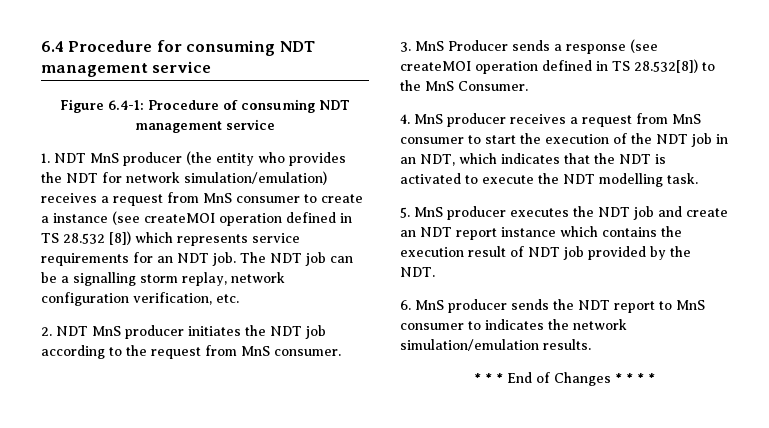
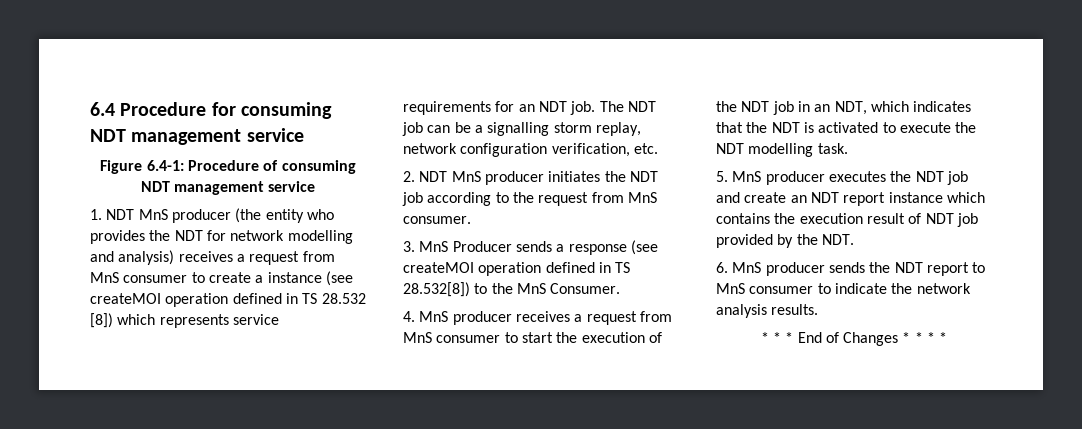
- 1. NDT MnS producer (the entity who provides the NDT for network simulation/emulation) receives a request from MnS consumer to create a instance (see createMOI operation defined in TS 28.532 [8]) which represents service requirements for an NDT job.
+ 1. NDT MnS producer (the entity who provides the NDT for network modelling and analysis) receives a request from MnS consumer to create a instance (see createMOI operation defined in TS 28.532 [8]) which represents service requirements for an NDT job.
- 6. MnS producer sends the NDT report to MnS consumer to indicates the network simulation/emulation results.
+ 6. MnS producer sends the NDT report to MnS consumer to indicate the network analysis results.

